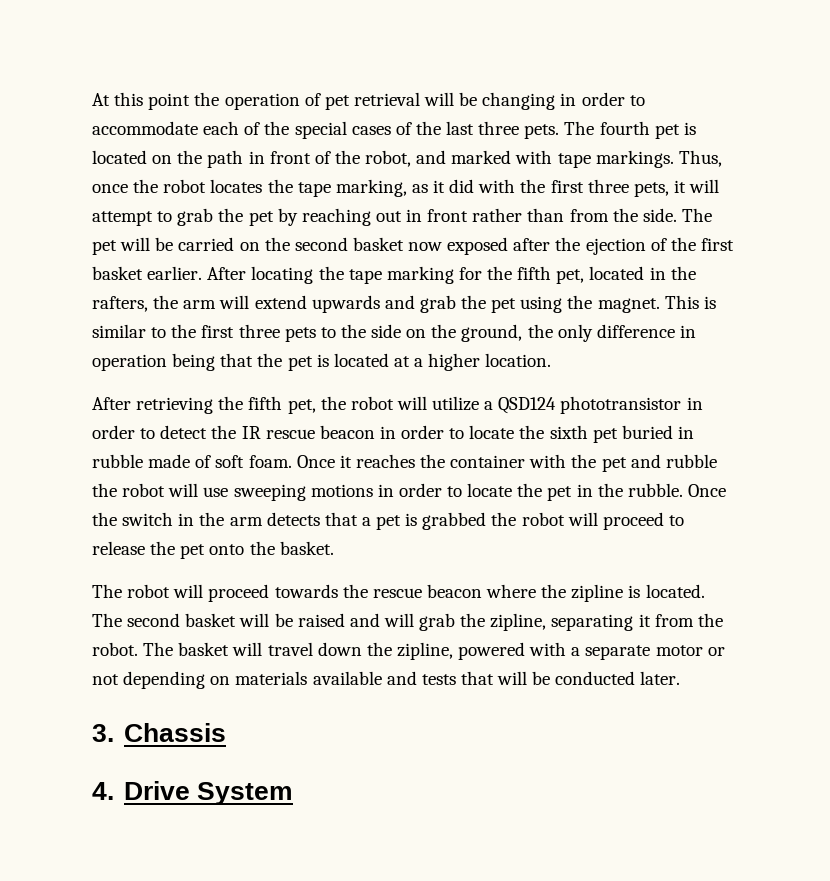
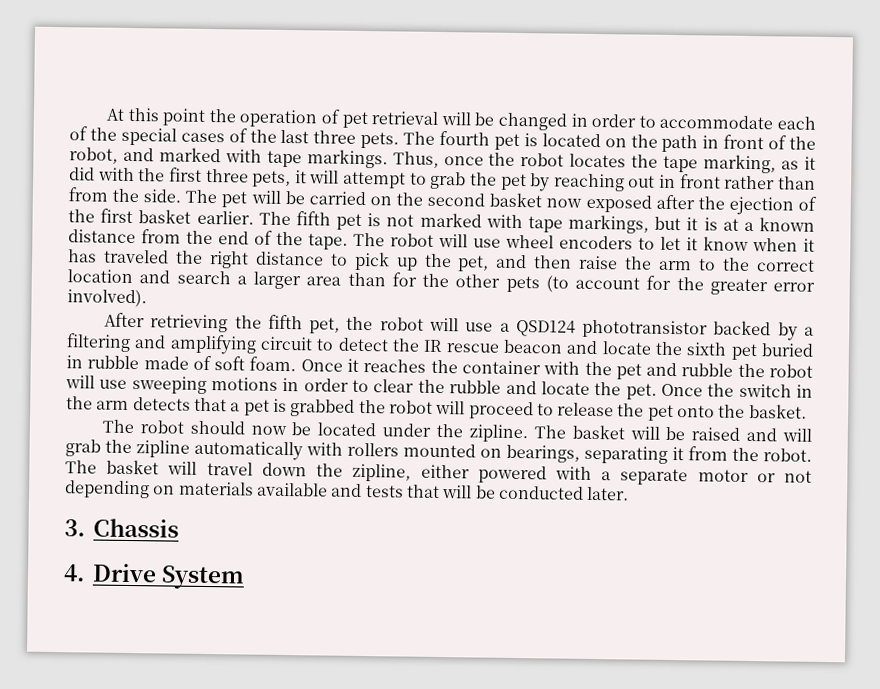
- At this point the operation of pet retrieval will be changing in order to accommodate each of the special cases of the last three pets.
+ At this point the operation of pet retrieval will be changed in order to accommodate each of the special cases of the last three pets.
- After locating the tape marking for the fifth pet, located in the rafters, the arm will extend upwards and grab the pet using the magnet. This is similar to the first three pets to the side on the ground, the only difference in operation being that the pet is located at a higher location.
+ The fifth pet is not marked with tape markings, but it is at a known distance from the end of the tape. The robot will use wheel encoders to let it know when it has traveled the right distance to pick up the pet, and then raise the arm to the correct location and search a larger area than for the other pets (to account for the greater error involved).
- After retrieving the fifth pet, the robot will utilize a QSD124 phototransistor in order to detect the IR rescue beacon in order to locate the sixth pet buried in rubble made of soft foam.
+ After retrieving the fifth pet, the robot will use a QSD124 phototransistor backed by a filtering and amplifying circuit to detect the IR rescue beacon and locate the sixth pet buried in rubble made of soft foam.
- Once it reaches the container with the pet and rubble the robot will use sweeping motions in order to locate the pet in the rubble.
+ Once it reaches the container with the pet and rubble the robot will use sweeping motions in order to clear the rubble and locate the pet.
- The robot will proceed towards the rescue beacon where the zipline is located. The second basket will be raised and will grab the zipline, separating it from the robot.
+ The robot should now be located under the zipline. The basket will be raised and will grab the zipline automatically with rollers mounted on bearings, separating it from the robot.
- The basket will travel down the zipline, powered with a separate motor or not depending on materials available and tests that will be conducted later.
+ The basket will travel down the zipline, either powered with a separate motor or not depending on materials available and tests that will be conducted later.

